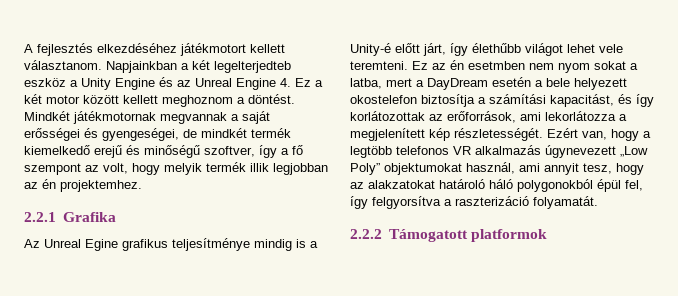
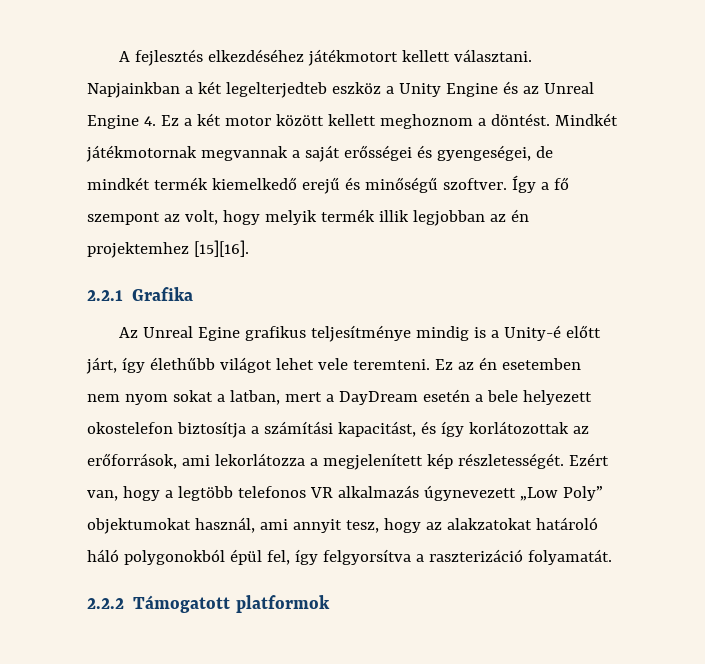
- A fejlesztés elkezdéséhez játékmotort kellett választanom.
+ A fejlesztés elkezdéséhez játékmotort kellett választani.
- Mindkét játékmotornak megvannak a saját erősségei és gyengeségei, de mindkét termék kiemelkedő erejű és minőségű szoftver, így a fő szempont az volt, hogy melyik termék illik legjobban az én projektemhez.
+ Mindkét játékmotornak megvannak a saját erősségei és gyengeségei, de mindkét termék kiemelkedő erejű és minőségű szoftver. Így a fő szempont az volt, hogy melyik termék illik legjobban az én projektemhez [15][16].
- Ez az én esetmben nem nyom sokat a latba, mert a DayDream esetén a bele helyezett okostelefon biztosítja a számítási kapacitást, és így korlátozottak az erőforrások, ami lekorlátozza a megjelenített kép részletességét.
+ Ez az én esetemben nem nyom sokat a latban, mert a DayDream esetén a bele helyezett okostelefon biztosítja a számítási kapacitást, és így korlátozottak az erőforrások, ami lekorlátozza a megjelenített kép részletességét.

